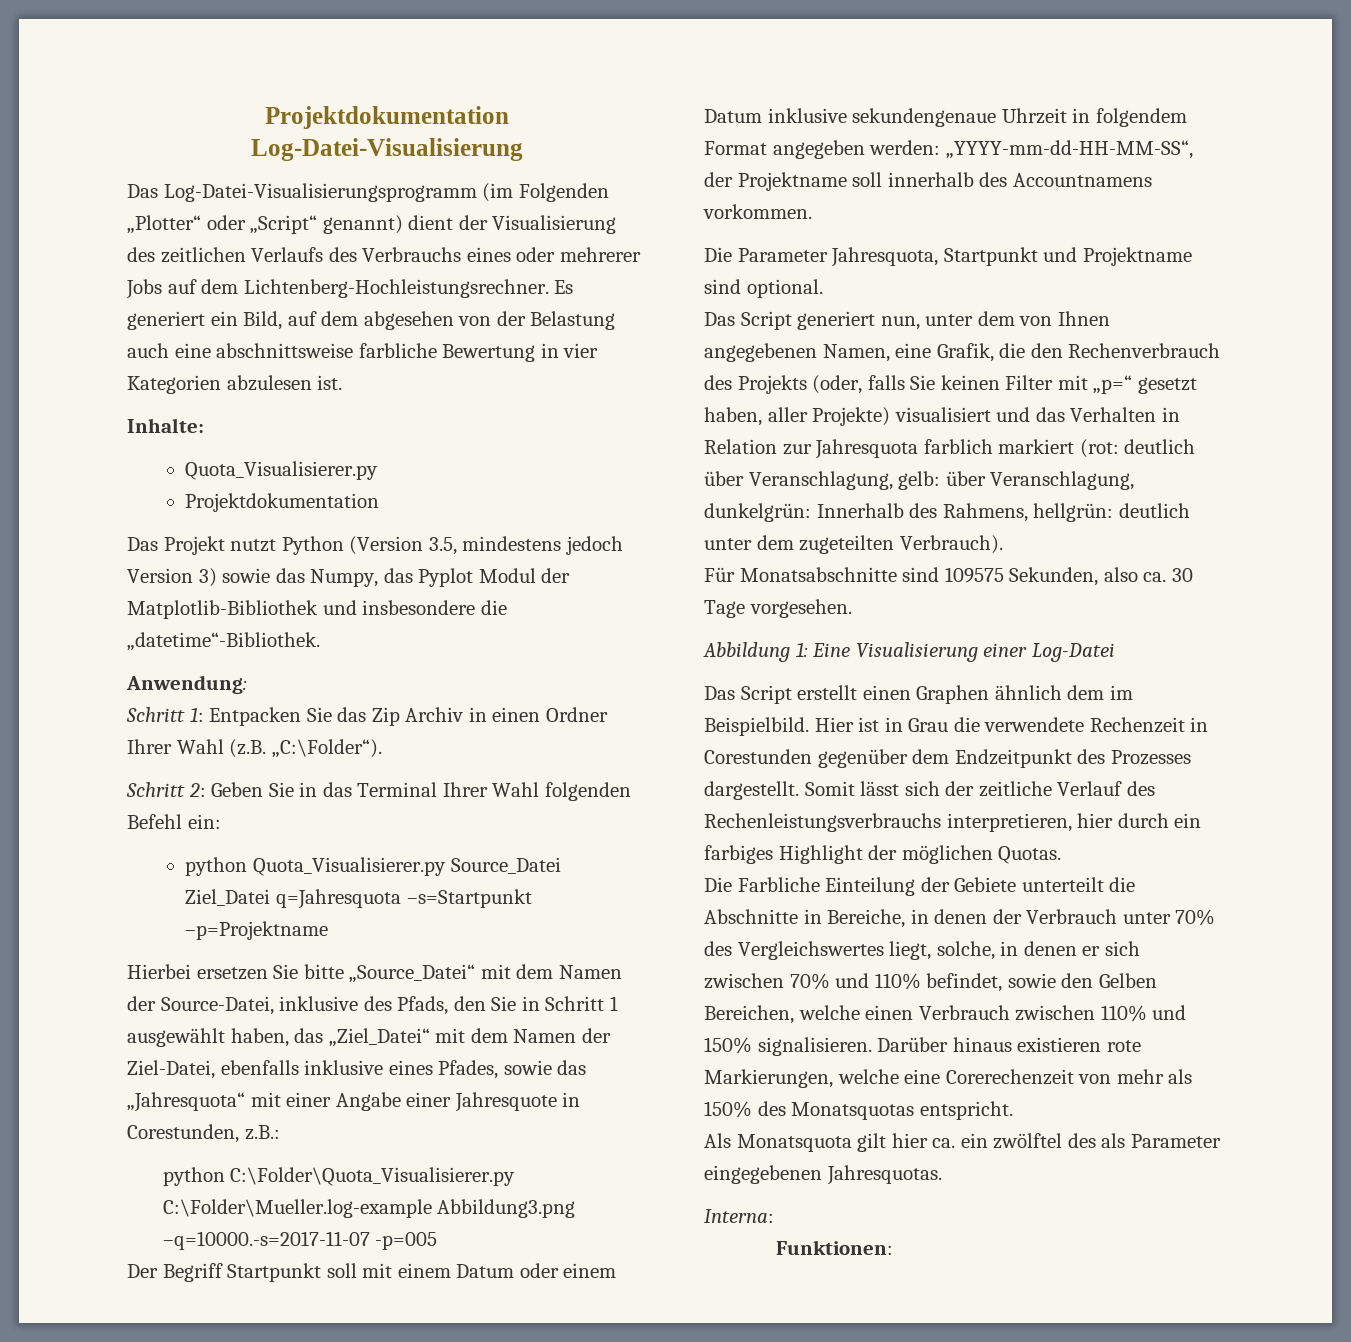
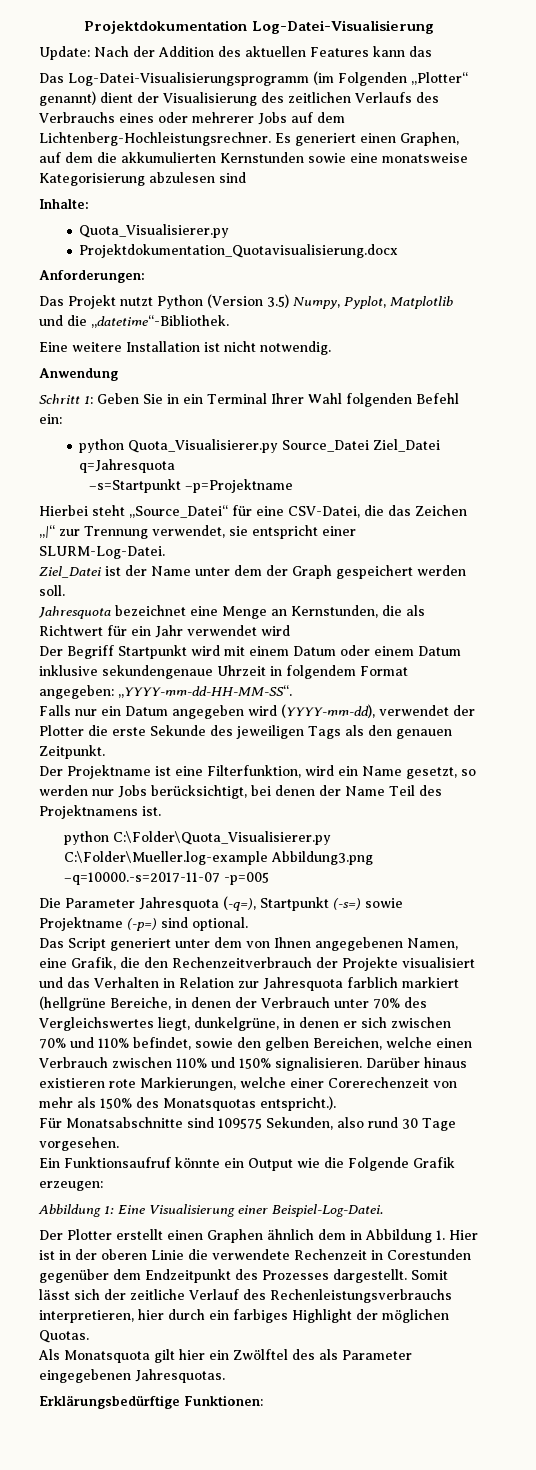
+ Update: Nach der Addition des aktuellen Features kann das
- Das Log-Datei-Visualisierungsprogramm (im Folgenden „Plotter“ oder „Script“ genannt) dient der Visualisierung des zeitlichen Verlaufs des Verbrauchs eines oder mehrerer Jobs auf dem Lichtenberg-Hochleistungsrechner.
+ Das Log-Datei-Visualisierungsprogramm (im Folgenden „Plotter“ genannt) dient der Visualisierung des zeitlichen Verlaufs des Verbrauchs eines oder mehrerer Jobs auf dem Lichtenberg-Hochleistungsrechner.
- Es generiert ein Bild, auf dem abgesehen von der Belastung auch eine abschnittsweise farbliche Bewertung in vier Kategorien abzulesen ist.
+ Es generiert einen Graphen, auf dem die akkumulierten Kernstunden sowie eine monatsweise Kategorisierung abzulesen sind
  Inhalte:
  Quota_Visualisierer.py
- Projektdokumentation
+ Projektdokumentation_Quotavisualisierung.docx
+ Anforderungen:
- Das Projekt nutzt Python (Version 3.5, mindestens jedoch Version 3) sowie das Numpy, das Pyplot Modul der Matplotlib-Bibliothek und insbesondere die „datetime“-Bibliothek.
- Anwendung:
- Schritt 1: Entpacken Sie das Zip Archiv in einen Ordner Ihrer Wahl (z.B. „C:\Folder“).
- Schritt 2: Geben Sie in das Terminal Ihrer Wahl folgenden Befehl ein:
+ Das Projekt nutzt Python (Version 3.5) Numpy, Pyplot, Matplotlib und die „datetime“-Bibliothek.
+ Eine weitere Installation ist nicht notwendig.
+ Anwendung
+ Schritt 1: Geben Sie in ein Terminal Ihrer Wahl folgenden Befehl ein:
- python Quota_Visualisierer.py Source_Datei Ziel_Datei q=Jahresquota –s=Startpunkt –p=Projektname
+ python Quota_Visualisierer.py Source_Datei Ziel_Datei q=Jahresquota
+ –s=Startpunkt –p=Projektname
- Hierbei ersetzen Sie bitte „Source_Datei“ mit dem Namen der Source-Datei, inklusive des Pfads, den Sie in Schritt 1 ausgewählt haben, das „Ziel_Datei“ mit dem Namen der Ziel-Datei, ebenfalls inklusive eines Pfades, sowie das „Jahresquota“ mit einer Angabe einer Jahresquote in Corestunden, z.B.:
- python C:\Folder\Quota_Visualisierer.py C:\Folder\Mueller.log-example Abbildung3.png –q=10000.-s=2017-11-07 -p=005
+ Hierbei steht „Source_Datei“ für eine CSV-Datei, die das Zeichen „|“ zur Trennung verwendet, sie entspricht einer SLURM-Log-Datei.
+ Ziel_Datei ist der Name unter dem der Graph gespeichert werden soll.
+ Jahresquota bezeichnet eine Menge an Kernstunden, die als Richtwert für ein Jahr verwendet wird
- Der Begriff Startpunkt soll mit einem Datum oder einem Datum inklusive sekundengenaue Uhrzeit in folgendem Format angegeben werden: „YYYY-mm-dd-HH-MM-SS“, der Projektname soll innerhalb des Accountnamens vorkommen.
- Die Parameter Jahresquota, Startpunkt und Projektname sind optional.
+ Der Begriff Startpunkt wird mit einem Datum oder einem Datum inklusive sekundengenaue Uhrzeit in folgendem Format angegeben: „YYYY-mm-dd-HH-MM-SS“.
+ Falls nur ein Datum angegeben wird (YYYY-mm-dd), verwendet der Plotter die erste Sekunde des jeweiligen Tags als den genauen Zeitpunkt.
+ Der Projektname ist eine Filterfunktion, wird ein Name gesetzt, so werden nur Jobs berücksichtigt, bei denen der Name Teil des Projektnamens ist.
+ python C:\Folder\Quota_Visualisierer.py C:\Folder\Mueller.log-example Abbildung3.png –q=10000.-s=2017-11-07 -p=005
+ Die Parameter Jahresquota (-q=), Startpunkt (-s=) sowie Projektname (-p=) sind optional.
- Das Script generiert nun, unter dem von Ihnen angegebenen Namen, eine Grafik, die den Rechenverbrauch des Projekts (oder, falls Sie keinen Filter mit „p=“ gesetzt haben, aller Projekte) visualisiert und das Verhalten in Relation zur Jahresquota farblich markiert (rot: deutlich über Veranschlagung, gelb: über Veranschlagung, dunkelgrün: Innerhalb des Rahmens, hellgrün: deutlich unter dem zugeteilten Verbrauch).
+ Das Script generiert unter dem von Ihnen angegebenen Namen, eine Grafik, die den Rechenzeitverbrauch der Projekte visualisiert und das Verhalten in Relation zur Jahresquota farblich markiert (hellgrüne Bereiche, in denen der Verbrauch unter 70% des Vergleichswertes liegt, dunkelgrüne, in denen er sich zwischen 70% und 110% befindet, sowie den gelben Bereichen, welche einen Verbrauch zwischen 110% und 150% signalisieren. Darüber hinaus existieren rote Markierungen, welche einer Corerechenzeit von mehr als 150% des Monatsquotas entspricht.).
- Für Monatsabschnitte sind 109575 Sekunden, also ca. 30 Tage vorgesehen.
+ Für Monatsabschnitte sind 109575 Sekunden, also rund 30 Tage vorgesehen.
+ Ein Funktionsaufruf könnte ein Output wie die Folgende Grafik erzeugen:
- Abbildung 1: Eine Visualisierung einer Log-Datei
- Das Script erstellt einen Graphen ähnlich dem im Beispielbild. Hier ist in Grau die verwendete Rechenzeit in Corestunden gegenüber dem Endzeitpunkt des Prozesses dargestellt.
+ Abbildung 1: Eine Visualisierung einer Beispiel-Log-Datei.
+ Der Plotter erstellt einen Graphen ähnlich dem in Abbildung 1. Hier ist in der oberen Linie die verwendete Rechenzeit in Corestunden gegenüber dem Endzeitpunkt des Prozesses dargestellt.
- Die Farbliche Einteilung der Gebiete unterteilt die Abschnitte in Bereiche, in denen der Verbrauch unter 70% des Vergleichswertes liegt, solche, in denen er sich zwischen 70% und 110% befindet, sowie den Gelben Bereichen, welche einen Verbrauch zwischen 110% und 150% signalisieren. Darüber hinaus existieren rote Markierungen, welche eine Corerechenzeit von mehr als 150% des Monatsquotas entspricht.
- Als Monatsquota gilt hier ca. ein zwölftel des als Parameter eingegebenen Jahresquotas.
+ Als Monatsquota gilt hier ein Zwölftel des als Parameter eingegebenen Jahresquotas.
- Interna:
- Funktionen:
+ Erklärungsbedürftige Funktionen:

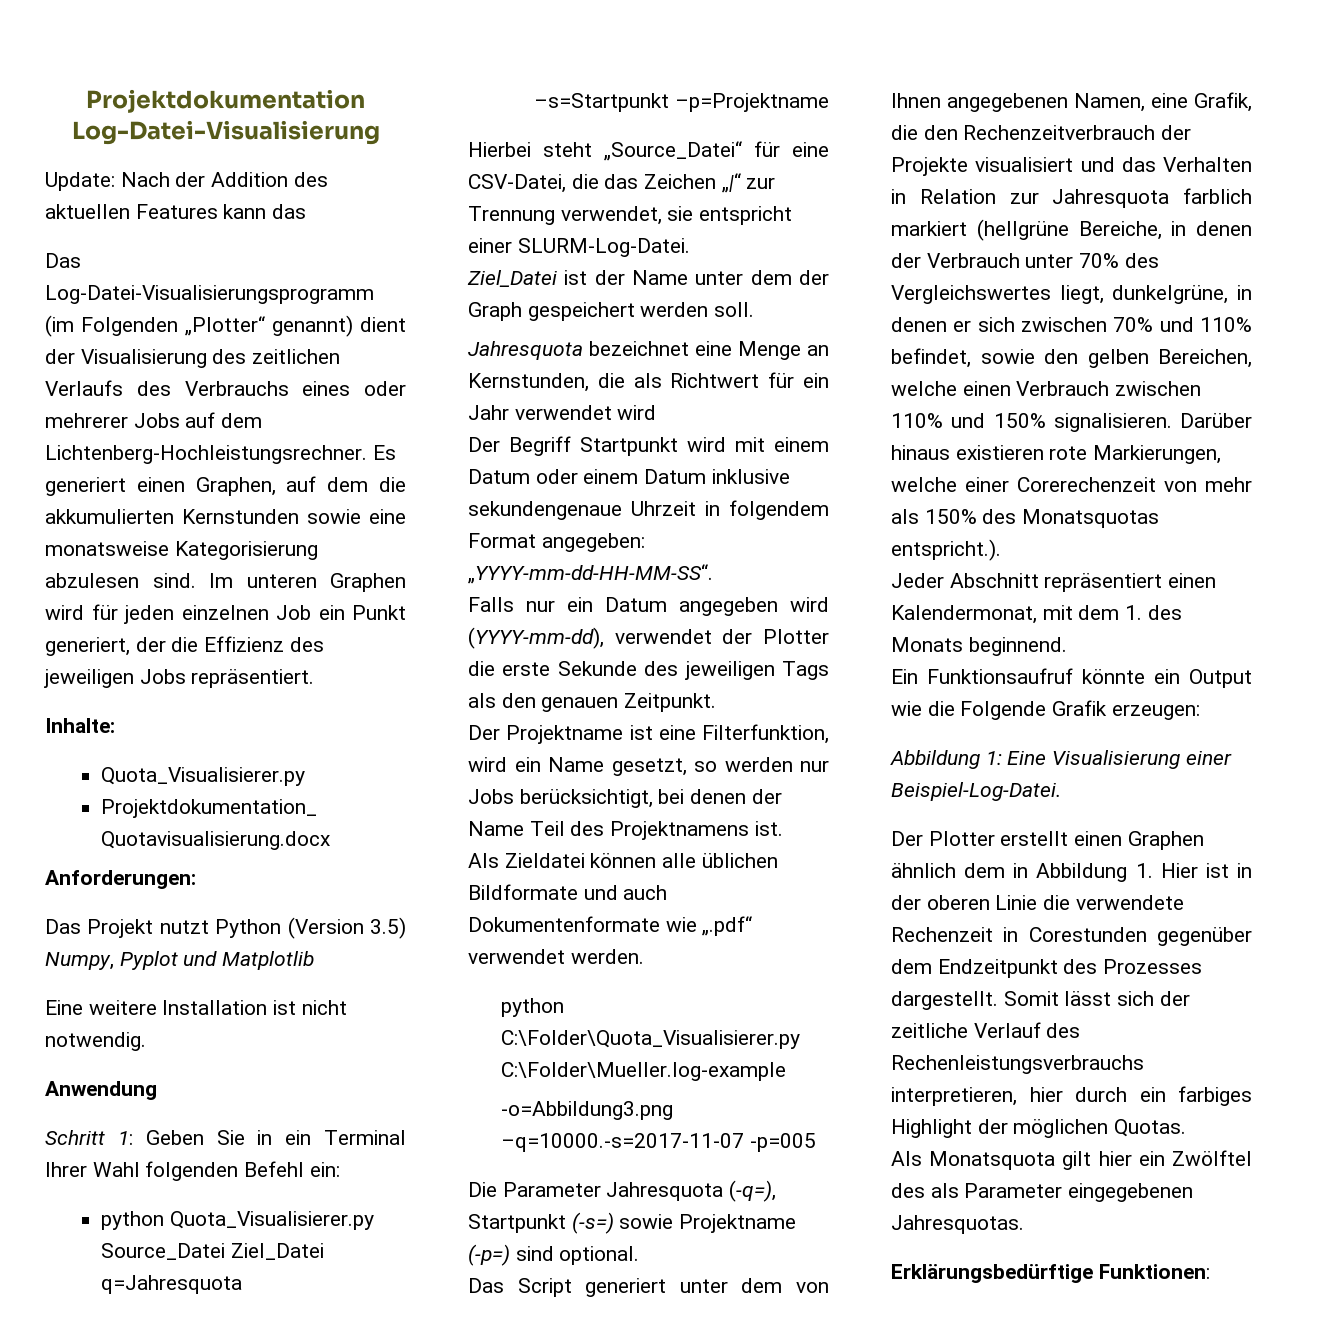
- Es generiert einen Graphen, auf dem die akkumulierten Kernstunden sowie eine monatsweise Kategorisierung abzulesen sind
+ Es generiert einen Graphen, auf dem die akkumulierten Kernstunden sowie eine monatsweise Kategorisierung abzulesen sind. Im unteren Graphen wird für jeden einzelnen Job ein Punkt generiert, der die Effizienz des jeweiligen Jobs repräsentiert.
- Das Projekt nutzt Python (Version 3.5) Numpy, Pyplot, Matplotlib und die „datetime“-Bibliothek.
+ Das Projekt nutzt Python (Version 3.5) Numpy, Pyplot und Matplotlib
+ Als Zieldatei können alle üblichen Bildformate und auch Dokumentenformate wie „.pdf“ verwendet werden.
- python C:\Folder\Quota_Visualisierer.py C:\Folder\Mueller.log-example Abbildung3.png –q=10000.-s=2017-11-07 -p=005
+ python C:\Folder\Quota_Visualisierer.py C:\Folder\Mueller.log-example
+ -o=Abbildung3.png –q=10000.-s=2017-11-07 -p=005
- Für Monatsabschnitte sind 109575 Sekunden, also rund 30 Tage vorgesehen.
+ Jeder Abschnitt repräsentiert einen Kalendermonat, mit dem 1. des Monats beginnend.

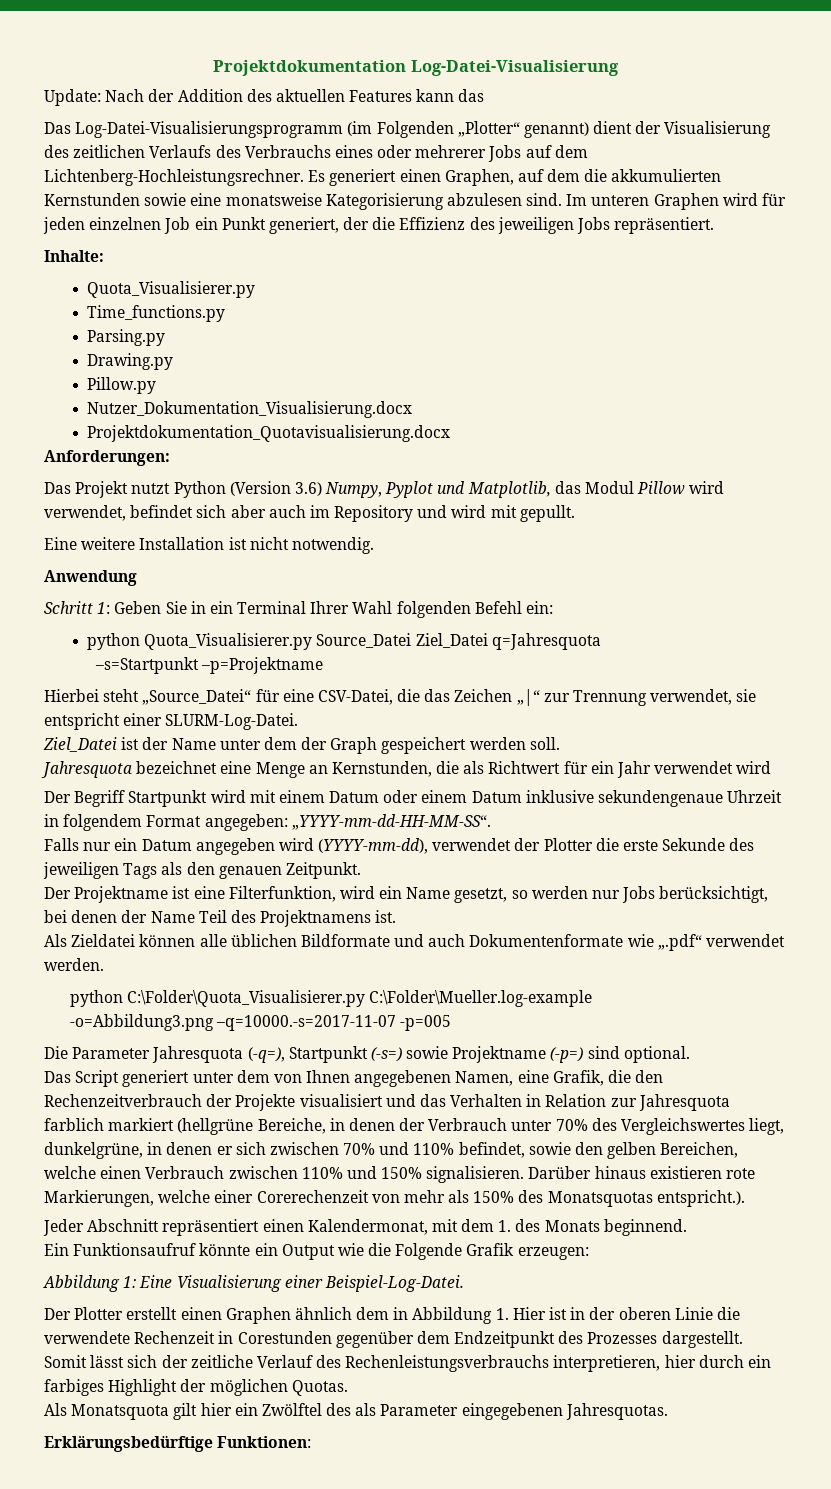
+ Time_functions.py
+ Parsing.py
+ Drawing.py
+ Pillow.py
+ Nutzer_Dokumentation_Visualisierung.docx
- Das Projekt nutzt Python (Version 3.5) Numpy, Pyplot und Matplotlib
+ Das Projekt nutzt Python (Version 3.6) Numpy, Pyplot und Matplotlib, das Modul Pillow wird verwendet, befindet sich aber auch im Repository und wird mit gepullt.

